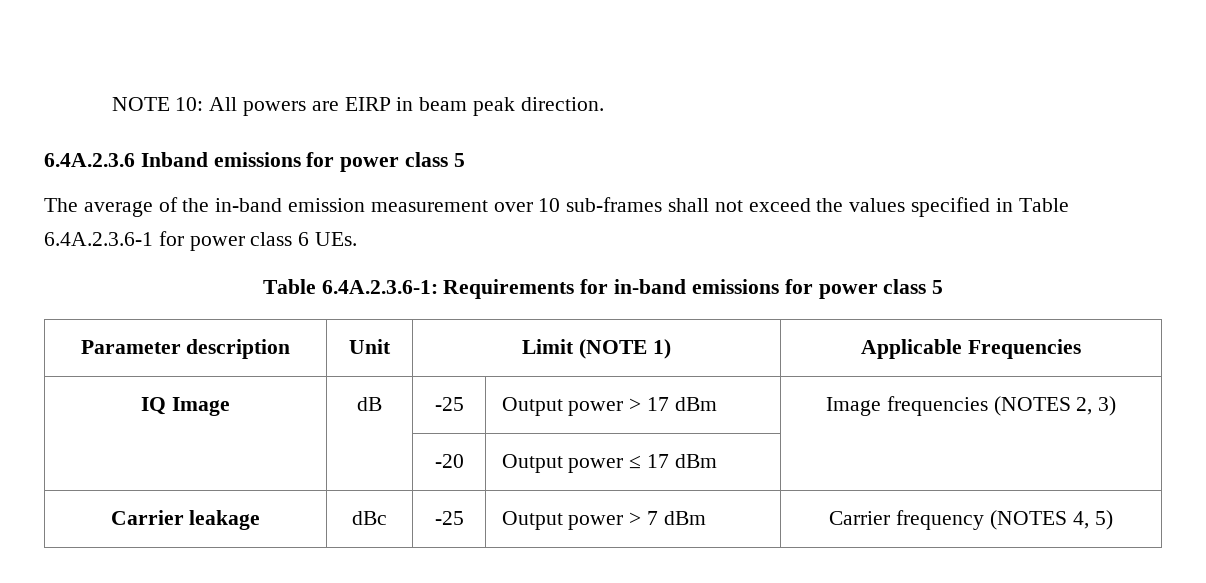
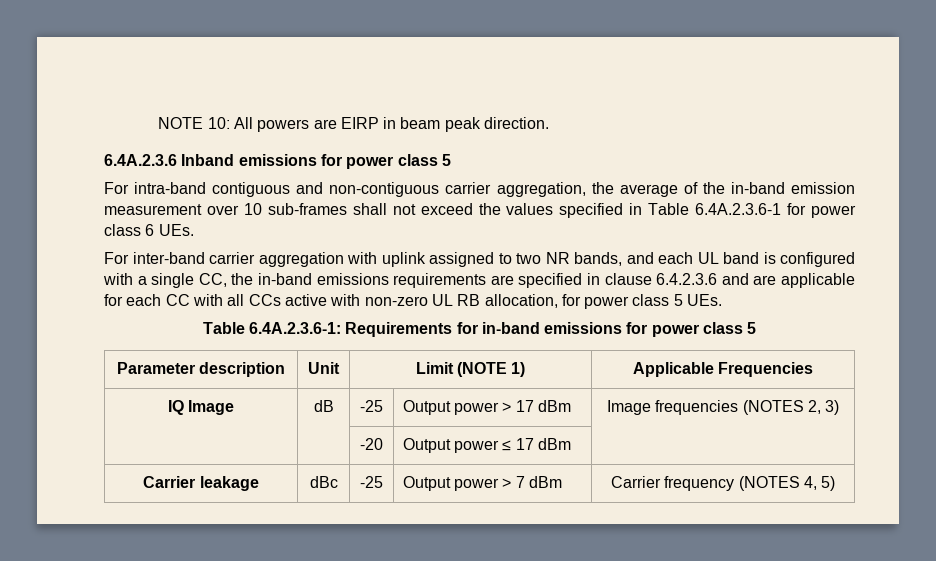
- The average of the in-band emission measurement over 10 sub-frames shall not exceed the values specified in Table 6.4A.2.3.6-1 for power class 6 UEs.
+ For intra-band contiguous and non-contiguous carrier aggregation, the average of the in-band emission measurement over 10 sub-frames shall not exceed the values specified in Table 6.4A.2.3.6-1 for power class 6 UEs.
+ For inter-band carrier aggregation with uplink assigned to two NR bands, and each UL band is configured with a single CC, the in-band emissions requirements are specified in clause 6.4.2.3.6 and are applicable for each CC with all CCs active with non-zero UL RB allocation, for power class 5 UEs.

